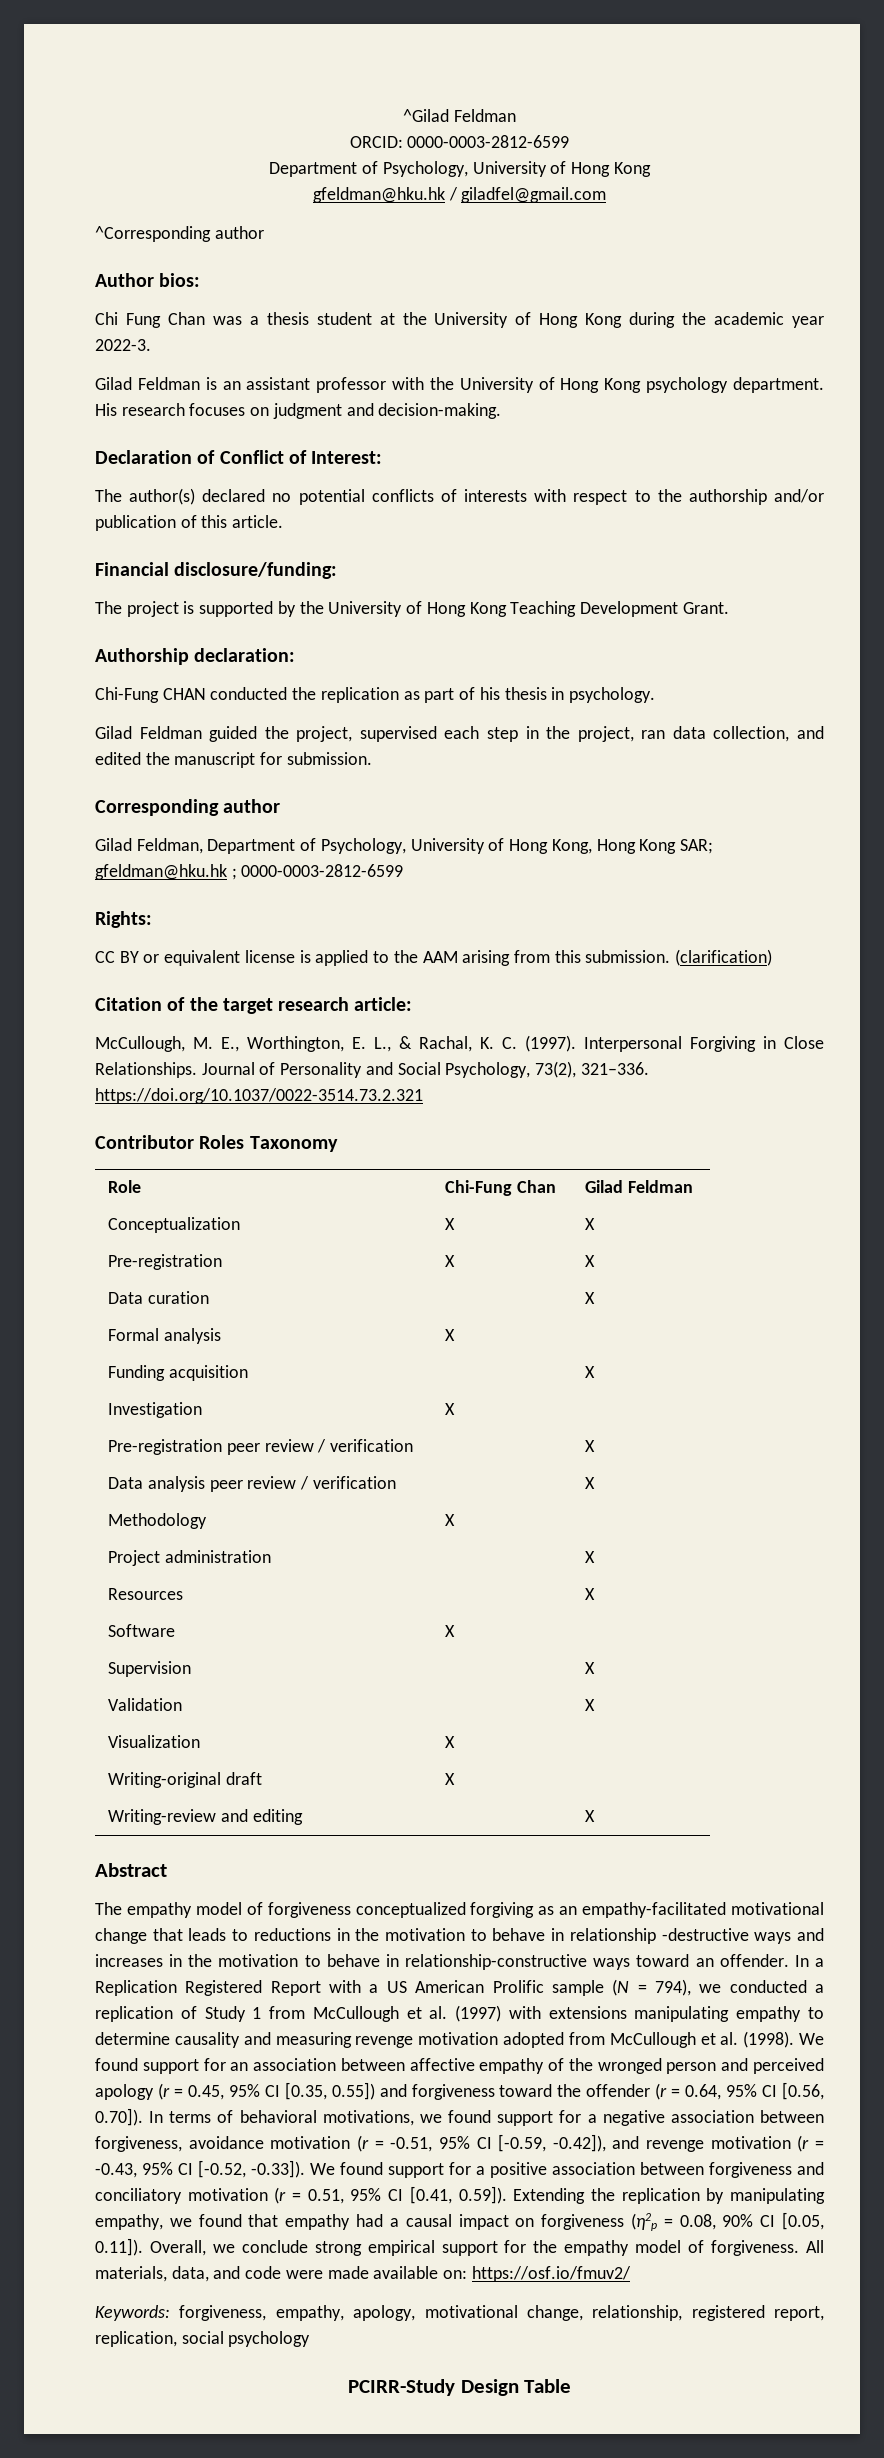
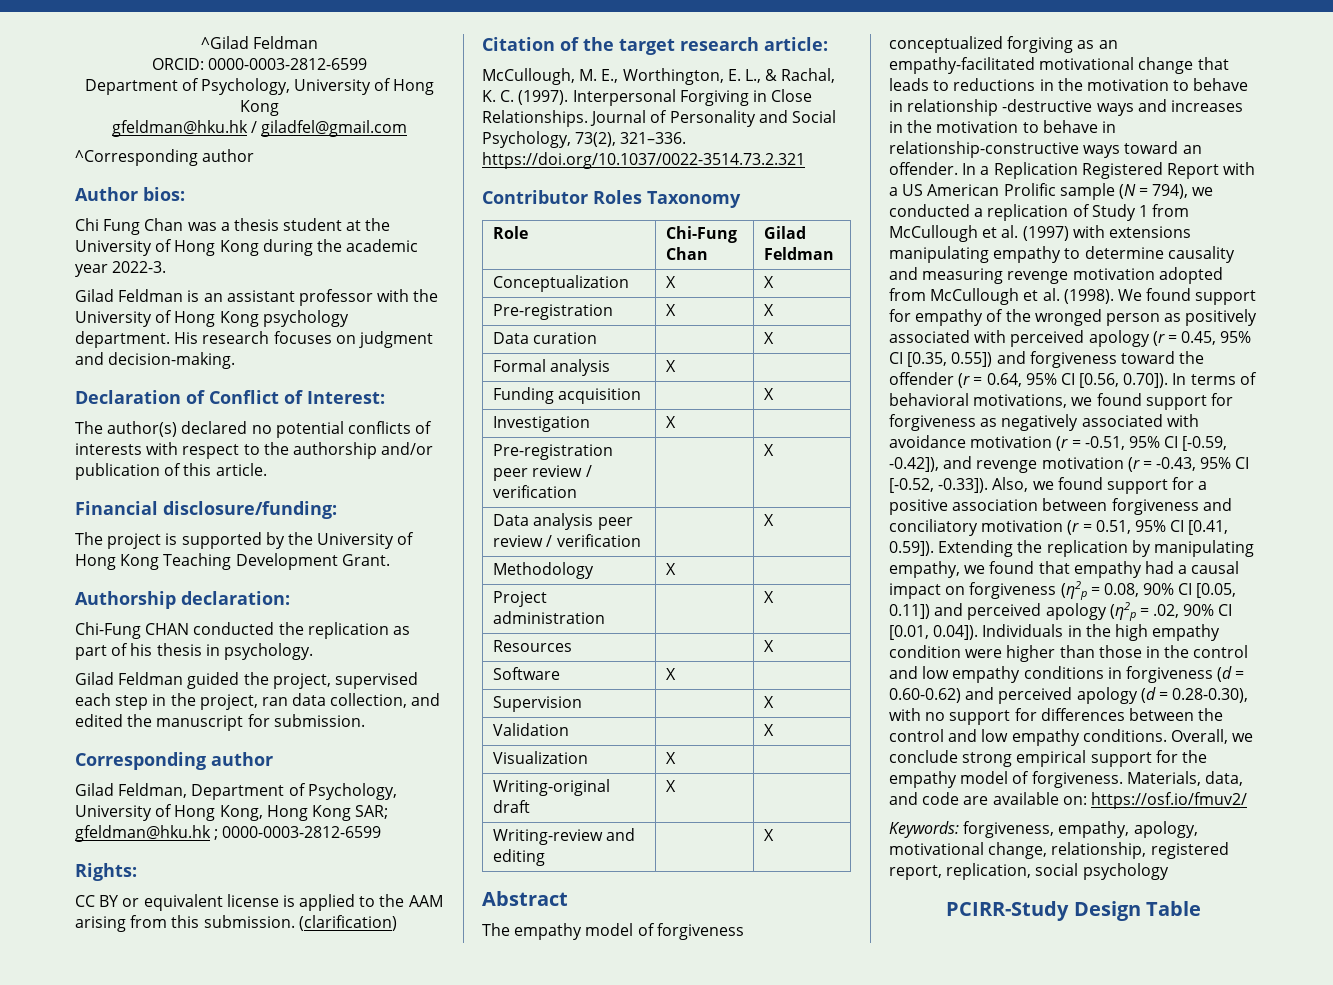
- We found support for an association between affective empathy of the wronged person and perceived apology (r = 0.45, 95% CI [0.35, 0.55]) and forgiveness toward the offender (r = 0.64, 95% CI [0.56, 0.70]). In terms of behavioral motivations, we found support for a negative association between forgiveness, avoidance motivation (r = -0.51, 95% CI [-0.59, -0.42]), and revenge motivation (r = -0.43, 95% CI [-0.52, -0.33]). We found support for a positive association between forgiveness and conciliatory motivation (r = 0.51, 95% CI [0.41, 0.59]). Extending the replication by manipulating empathy, we found that empathy had a causal impact on forgiveness (η2p = 0.08, 90% CI [0.05, 0.11]). Overall, we conclude strong empirical support for the empathy model of forgiveness.
+ We found support for empathy of the wronged person as positively associated with perceived apology (r = 0.45, 95% CI [0.35, 0.55]) and forgiveness toward the offender (r = 0.64, 95% CI [0.56, 0.70]). In terms of behavioral motivations, we found support for forgiveness as negatively associated with avoidance motivation (r = -0.51, 95% CI [-0.59, -0.42]), and revenge motivation (r = -0.43, 95% CI [-0.52, -0.33]). Also, we found support for a positive association between forgiveness and conciliatory motivation (r = 0.51, 95% CI [0.41, 0.59]). Extending the replication by manipulating empathy, we found that empathy had a causal impact on forgiveness (η2p = 0.08, 90% CI [0.05, 0.11]) and perceived apology (η2p = .02, 90% CI [0.01, 0.04]). Individuals in the high empathy condition were higher than those in the control and low empathy conditions in forgiveness (d = 0.60-0.62) and perceived apology (d = 0.28-0.30), with no support for differences between the control and low empathy conditions. Overall, we conclude strong empirical support for the empathy model of forgiveness.
- All materials, data, and code were made available on: https://osf.io/fmuv2/
+ Materials, data, and code are available on: https://osf.io/fmuv2/

